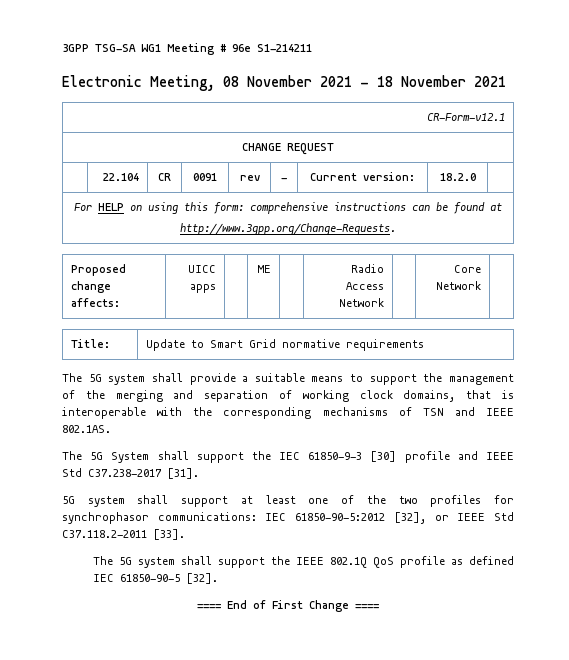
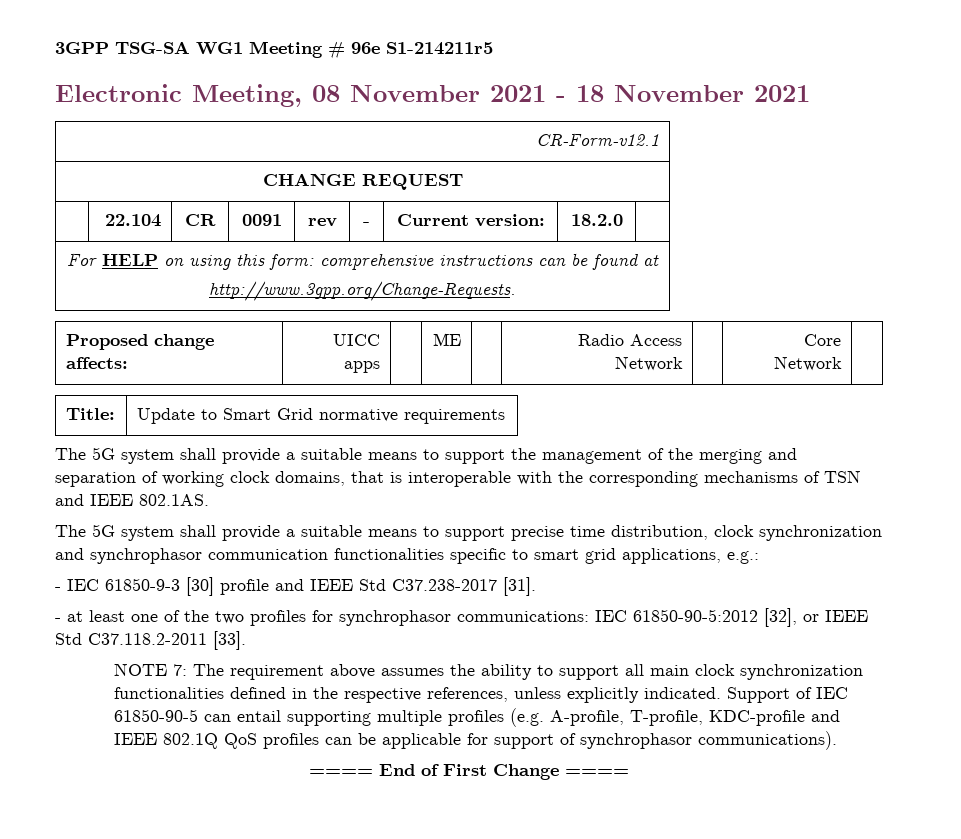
- 3GPP TSG-SA WG1 Meeting # 96e S1-214211
+ 3GPP TSG-SA WG1 Meeting # 96e S1-214211r5
- The 5G System shall support the IEC 61850-9-3 [30] profile and IEEE Std C37.238-2017 [31].
+ The 5G system shall provide a suitable means to support precise time distribution, clock synchronization and synchrophasor communication functionalities specific to smart grid applications, e.g.:
+ - IEC 61850-9-3 [30] profile and IEEE Std C37.238-2017 [31].
- 5G system shall support at least one of the two profiles for synchrophasor communications: IEC 61850-90-5:2012 [32], or IEEE Std C37.118.2-2011 [33].
+ - at least one of the two profiles for synchrophasor communications: IEC 61850-90-5:2012 [32], or IEEE Std C37.118.2-2011 [33].
- The 5G system shall support the IEEE 802.1Q QoS profile as defined IEC 61850-90-5 [32].
+ NOTE 7: The requirement above assumes the ability to support all main clock synchronization functionalities defined in the respective references, unless explicitly indicated. Support of IEC 61850-90-5 can entail supporting multiple profiles (e.g. A-profile, T-profile, KDC-profile and IEEE 802.1Q QoS profiles can be applicable for support of synchrophasor communications).

